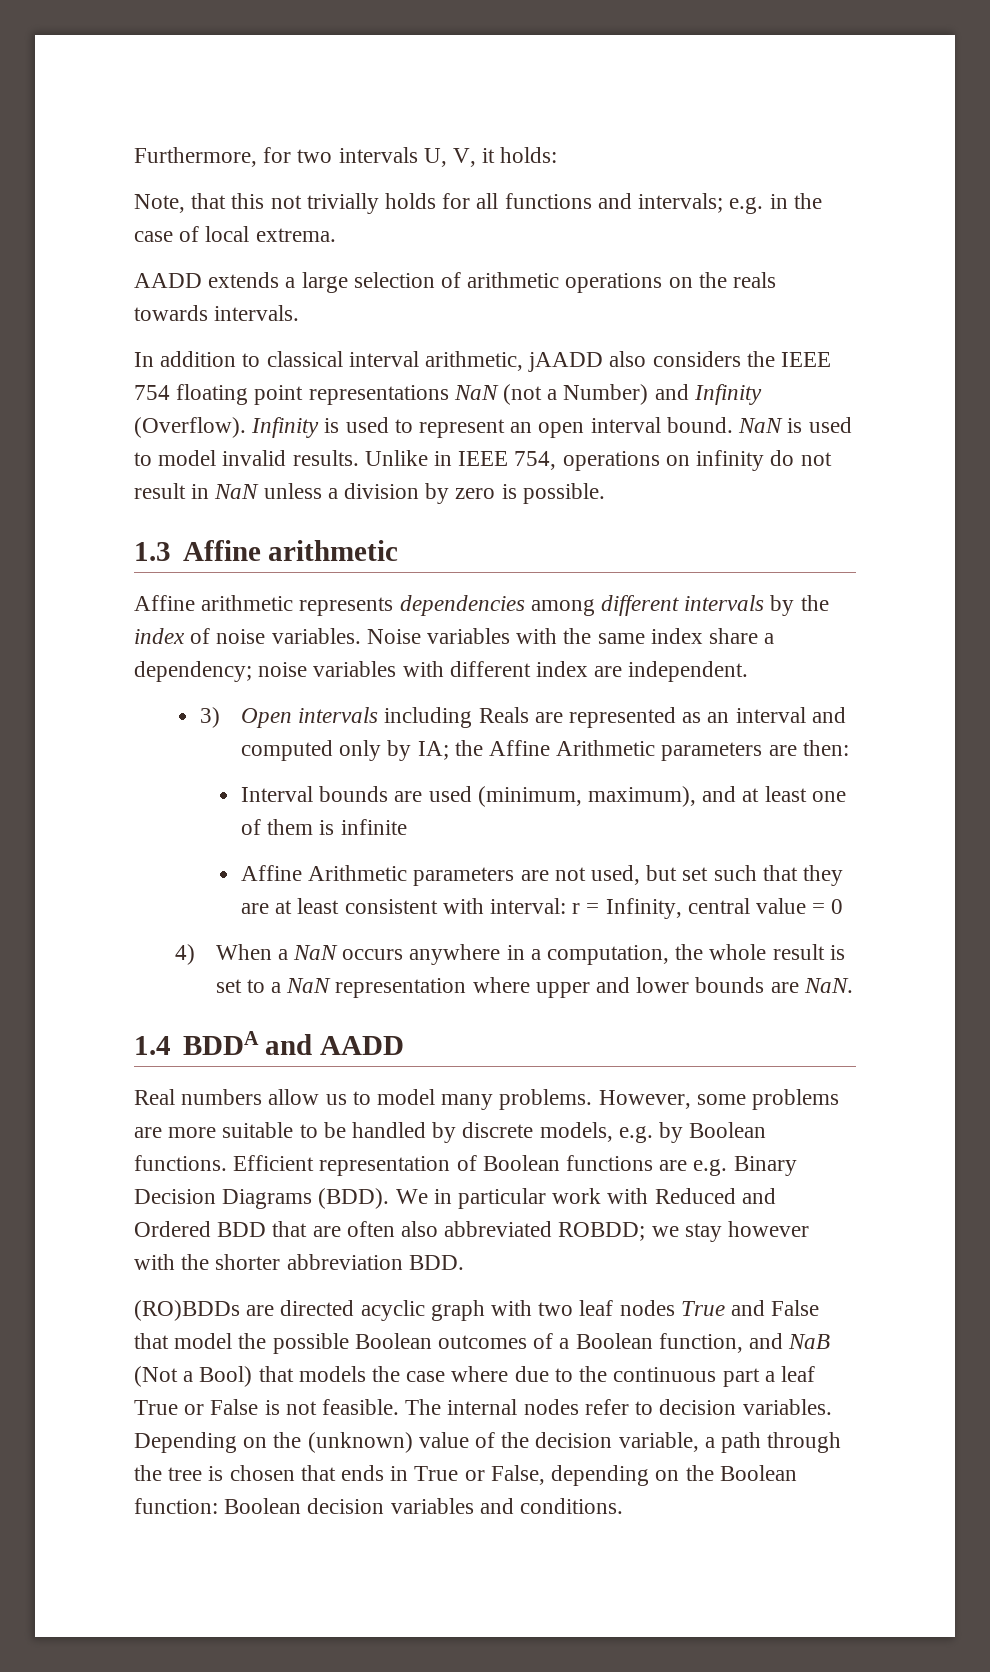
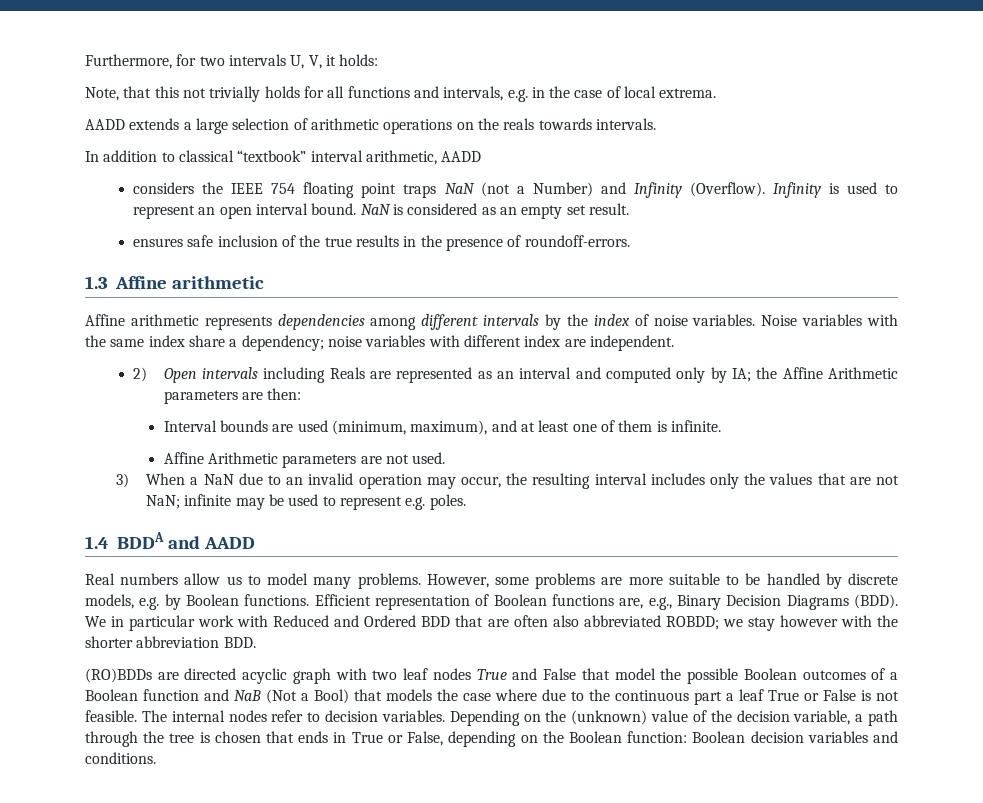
- Note, that this not trivially holds for all functions and intervals; e.g. in the case of local extrema.
+ Note, that this not trivially holds for all functions and intervals, e.g. in the case of local extrema.
- In addition to classical interval arithmetic, jAADD also considers the IEEE 754 floating point representations NaN (not a Number) and Infinity (Overflow).
+ In addition to classical “textbook” interval arithmetic, AADD
+ considers the IEEE 754 floating point traps NaN (not a Number) and Infinity (Overflow).
- NaN is used to model invalid results. Unlike in IEEE 754, operations on infinity do not result in NaN unless a division by zero is possible.
+ NaN is considered as an empty set result.
+ ensures safe inclusion of the true results in the presence of roundoff-errors.
- 3) Open intervals including Reals are represented as an interval and computed only by IA; the Affine Arithmetic parameters are then:
+ 2) Open intervals including Reals are represented as an interval and computed only by IA; the Affine Arithmetic parameters are then:
- Interval bounds are used (minimum, maximum), and at least one of them is infinite
+ Interval bounds are used (minimum, maximum), and at least one of them is infinite.
- Affine Arithmetic parameters are not used, but set such that they are at least consistent with interval: r = Infinity, central value = 0
- 4) When a NaN occurs anywhere in a computation, the whole result is set to a NaN representation where upper and lower bounds are NaN.
+ Affine Arithmetic parameters are not used.
+ 3) When a NaN due to an invalid operation may occur, the resulting interval includes only the values that are not NaN; infinite may be used to represent e.g. poles.
- Efficient representation of Boolean functions are e.g. Binary Decision Diagrams (BDD).
+ Efficient representation of Boolean functions are, e.g., Binary Decision Diagrams (BDD).
- (RO)BDDs are directed acyclic graph with two leaf nodes True and False that model the possible Boolean outcomes of a Boolean function, and NaB (Not a Bool) that models the case where due to the continuous part a leaf True or False is not feasible.
+ (RO)BDDs are directed acyclic graph with two leaf nodes True and False that model the possible Boolean outcomes of a Boolean function and NaB (Not a Bool) that models the case where due to the continuous part a leaf True or False is not feasible.

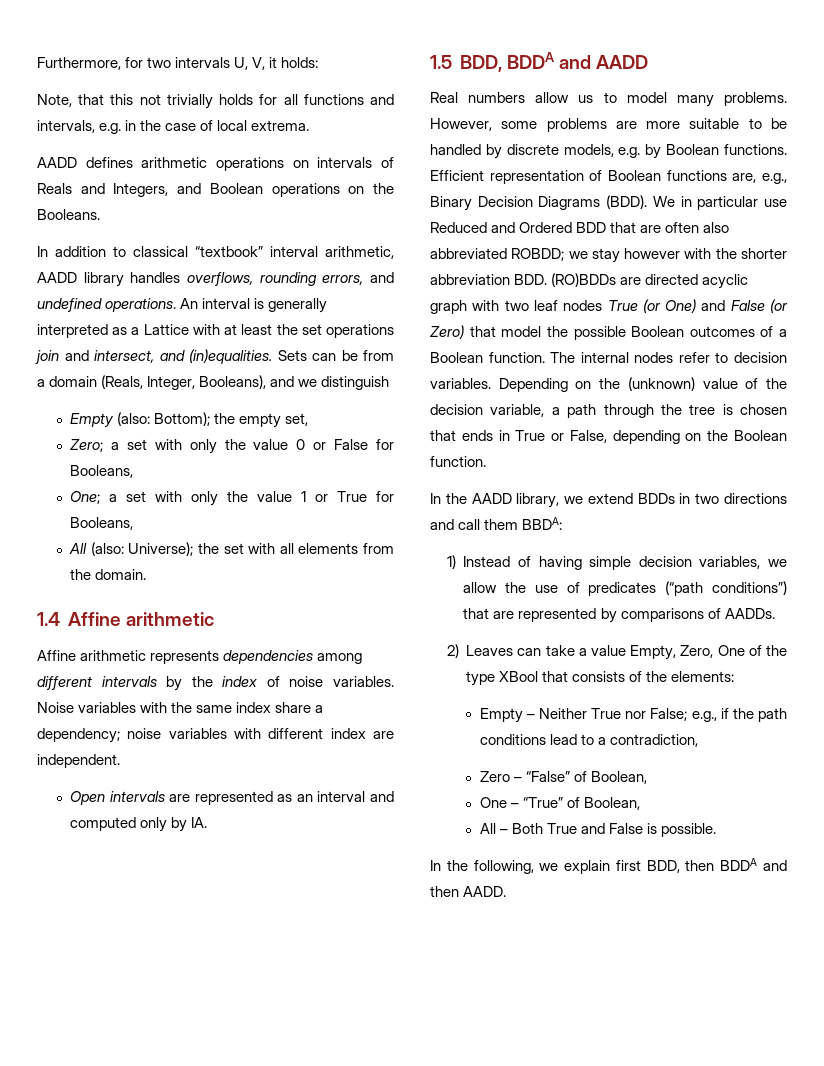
- AADD extends a large selection of arithmetic operations on the reals towards intervals.
+ AADD defines arithmetic operations on intervals of Reals and Integers, and Boolean operations on the Booleans.
- In addition to classical “textbook” interval arithmetic, AADD
- considers the IEEE 754 floating point traps NaN (not a Number) and Infinity (Overflow). Infinity is used to represent an open interval bound. NaN is considered as an empty set result.
- ensures safe inclusion of the true results in the presence of roundoff-errors.
- 1.3 Affine arithmetic
+ In addition to classical “textbook” interval arithmetic, AADD library handles overflows, rounding errors, and undefined operations. An interval is generally interpreted as a Lattice with at least the set operations join and intersect, and (in)equalities. Sets can be from a domain (Reals, Integer, Booleans), and we distinguish
+ Empty (also: Bottom); the empty set,
+ Zero; a set with only the value 0 or False for Booleans,
+ One; a set with only the value 1 or True for Booleans,
+ All (also: Universe); the set with all elements from the domain.
+ 1.4 Affine arithmetic
- 2) Open intervals including Reals are represented as an interval and computed only by IA; the Affine Arithmetic parameters are then:
- Interval bounds are used (minimum, maximum), and at least one of them is infinite.
- Affine Arithmetic parameters are not used.
- 3) When a NaN due to an invalid operation may occur, the resulting interval includes only the values that are not NaN; infinite may be used to represent e.g. poles.
- 1.4 BDDA and AADD
+ Open intervals are represented as an interval and computed only by IA.
+ 1.5 BDD, BDDA and AADD
- We in particular work with Reduced and Ordered BDD that are often also abbreviated ROBDD; we stay however with the shorter abbreviation BDD.
- (RO)BDDs are directed acyclic graph with two leaf nodes True and False that model the possible Boolean outcomes of a Boolean function and NaB (Not a Bool) that models the case where due to the continuous part a leaf True or False is not feasible.
+ We in particular use Reduced and Ordered BDD that are often also abbreviated ROBDD; we stay however with the shorter abbreviation BDD. (RO)BDDs are directed acyclic graph with two leaf nodes True (or One) and False (or Zero) that model the possible Boolean outcomes of a Boolean function.
- Depending on the (unknown) value of the decision variable, a path through the tree is chosen that ends in True or False, depending on the Boolean function: Boolean decision variables and conditions.
+ Depending on the (unknown) value of the decision variable, a path through the tree is chosen that ends in True or False, depending on the Boolean function.
+ In the AADD library, we extend BDDs in two directions and call them BBDA:
+ 1) Instead of having simple decision variables, we allow the use of predicates (“path conditions”) that are represented by comparisons of AADDs.
+ 2) Leaves can take a value Empty, Zero, One of the type XBool that consists of the elements:
+ Empty – Neither True nor False; e.g., if the path conditions lead to a contradiction,
+ Zero – “False” of Boolean,
+ One – “True” of Boolean,
+ All – Both True and False is possible.
+ In the following, we explain first BDD, then BDDA and then AADD.

